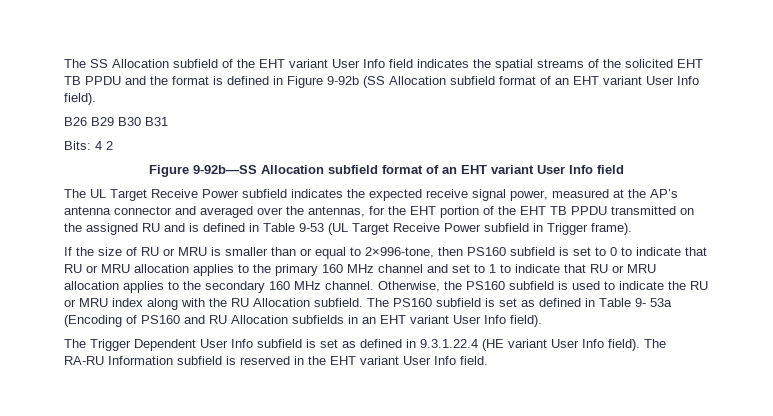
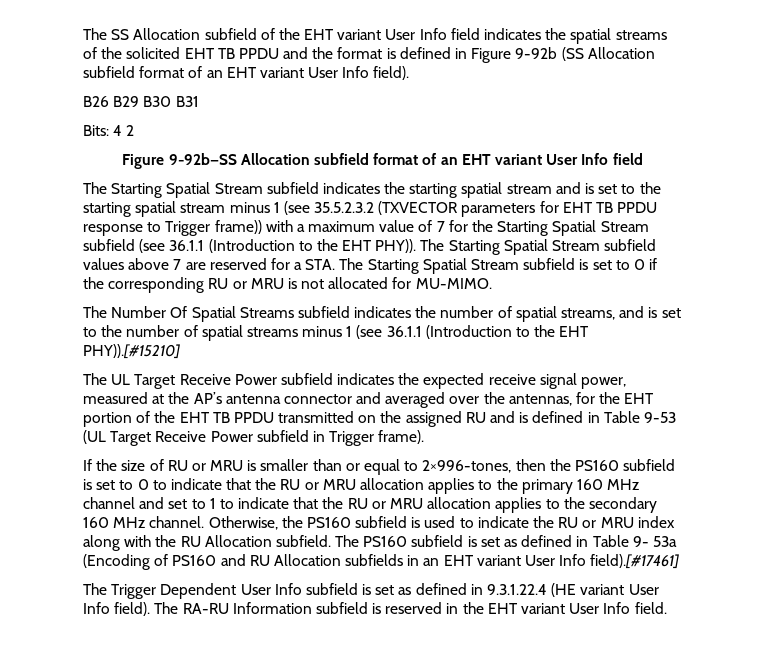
+ The Starting Spatial Stream subfield indicates the starting spatial stream and is set to the starting spatial stream minus 1 (see 35.5.2.3.2 (TXVECTOR parameters for EHT TB PPDU response to Trigger frame)) with a maximum value of 7 for the Starting Spatial Stream subfield (see 36.1.1 (Introduction to the EHT PHY)). The Starting Spatial Stream subfield values above 7 are reserved for a STA. The Starting Spatial Stream subfield is set to 0 if the corresponding RU or MRU is not allocated for MU-MIMO.
+ The Number Of Spatial Streams subfield indicates the number of spatial streams, and is set to the number of spatial streams minus 1 (see 36.1.1 (Introduction to the EHT PHY)).[#15210]
- If the size of RU or MRU is smaller than or equal to 2×996-tone, then PS160 subfield is set to 0 to indicate that RU or MRU allocation applies to the primary 160 MHz channel and set to 1 to indicate that RU or MRU allocation applies to the secondary 160 MHz channel.
+ If the size of RU or MRU is smaller than or equal to 2×996-tones, then the PS160 subfield is set to 0 to indicate that the RU or MRU allocation applies to the primary 160 MHz channel and set to 1 to indicate that the RU or MRU allocation applies to the secondary 160 MHz channel.
- The PS160 subfield is set as defined in Table 9- 53a (Encoding of PS160 and RU Allocation subfields in an EHT variant User Info field).
+ The PS160 subfield is set as defined in Table 9- 53a (Encoding of PS160 and RU Allocation subfields in an EHT variant User Info field).[#17461]

